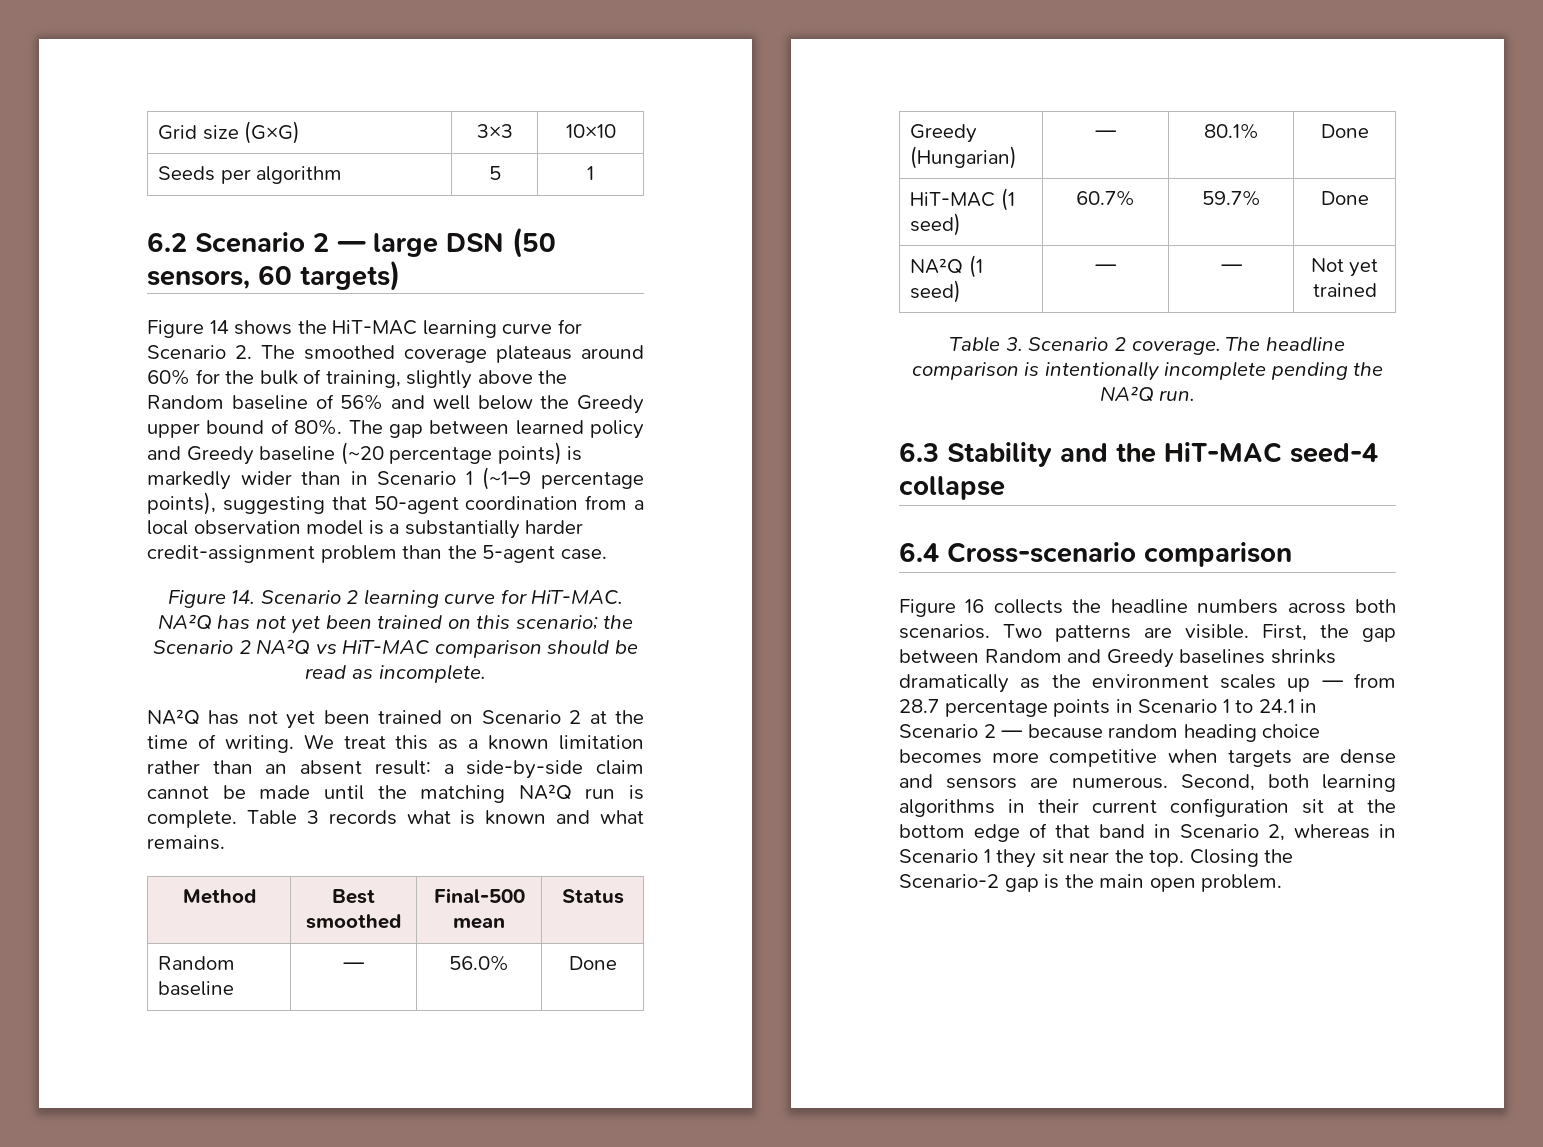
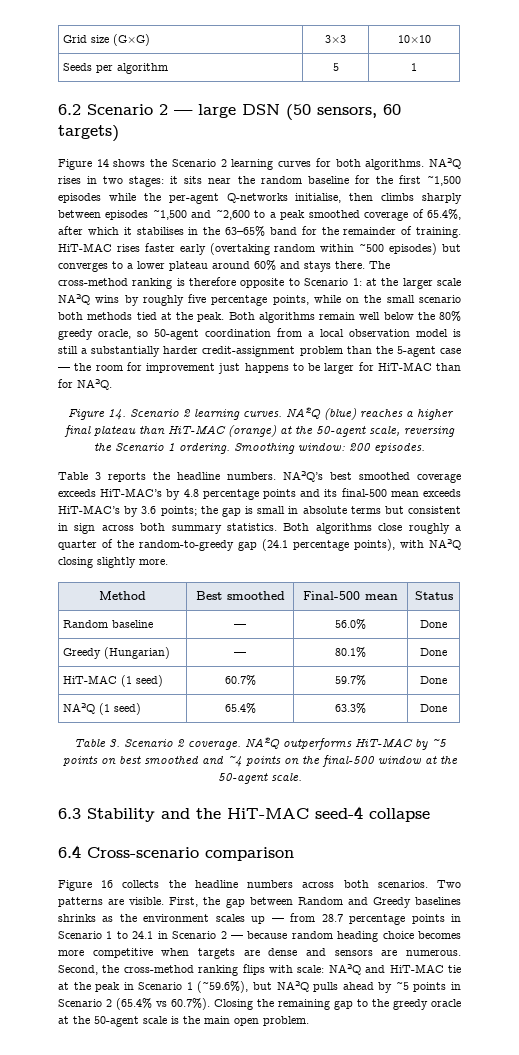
- Figure 14 shows the HiT-MAC learning curve for Scenario 2. The smoothed coverage plateaus around 60% for the bulk of training, slightly above the Random baseline of 56% and well below the Greedy upper bound of 80%. The gap between learned policy and Greedy baseline (~20 percentage points) is markedly wider than in Scenario 1 (~1–9 percentage points), suggesting that 50-agent coordination from a local observation model is a substantially harder credit-assignment problem than the 5-agent case.
+ Figure 14 shows the Scenario 2 learning curves for both algorithms. NA²Q rises in two stages: it sits near the random baseline for the first ~1,500 episodes while the per-agent Q-networks initialise, then climbs sharply between episodes ~1,500 and ~2,600 to a peak smoothed coverage of 65.4%, after which it stabilises in the 63–65% band for the remainder of training. HiT-MAC rises faster early (overtaking random within ~500 episodes) but converges to a lower plateau around 60% and stays there. The cross-method ranking is therefore opposite to Scenario 1: at the larger scale NA²Q wins by roughly five percentage points, while on the small scenario both methods tied at the peak. Both algorithms remain well below the 80% greedy oracle, so 50-agent coordination from a local observation model is still a substantially harder credit-assignment problem than the 5-agent case — the room for improvement just happens to be larger for HiT-MAC than for NA²Q.
- Figure 14. Scenario 2 learning curve for HiT-MAC. NA²Q has not yet been trained on this scenario; the Scenario 2 NA²Q vs HiT-MAC comparison should be read as incomplete.
- NA²Q has not yet been trained on Scenario 2 at the time of writing. We treat this as a known limitation rather than an absent result: a side-by-side claim cannot be made until the matching NA²Q run is complete. Table 3 records what is known and what remains.
+ Figure 14. Scenario 2 learning curves. NA²Q (blue) reaches a higher final plateau than HiT-MAC (orange) at the 50-agent scale, reversing the Scenario 1 ordering. Smoothing window: 200 episodes.
+ Table 3 reports the headline numbers. NA²Q’s best smoothed coverage exceeds HiT-MAC’s by 4.8 percentage points and its final-500 mean exceeds HiT-MAC’s by 3.6 points; the gap is small in absolute terms but consistent in sign across both summary statistics. Both algorithms close roughly a quarter of the random-to-greedy gap (24.1 percentage points), with NA²Q closing slightly more.
- NA²Q (1 seed) | — | — | Not yet trained
+ NA²Q (1 seed) | 65.4% | 63.3% | Done
- The headline comparison is intentionally incomplete pending the NA²Q run.
+ NA²Q outperforms HiT-MAC by ~5 points on best smoothed and ~4 points on the final-500 window at the 50-agent scale.
- First, the gap between Random and Greedy baselines shrinks dramatically as the environment scales up — from 28.7 percentage points in Scenario 1 to 24.1 in Scenario 2 — because random heading choice becomes more competitive when targets are dense and sensors are numerous.
+ First, the gap between Random and Greedy baselines shrinks as the environment scales up — from 28.7 percentage points in Scenario 1 to 24.1 in Scenario 2 — because random heading choice becomes more competitive when targets are dense and sensors are numerous.
- Second, both learning algorithms in their current configuration sit at the bottom edge of that band in Scenario 2, whereas in Scenario 1 they sit near the top. Closing the Scenario-2 gap is the main open problem.
+ Second, the cross-method ranking flips with scale: NA²Q and HiT-MAC tie at the peak in Scenario 1 (~59.6%), but NA²Q pulls ahead by ~5 points in Scenario 2 (65.4% vs 60.7%). Closing the remaining gap to the greedy oracle at the 50-agent scale is the main open problem.

